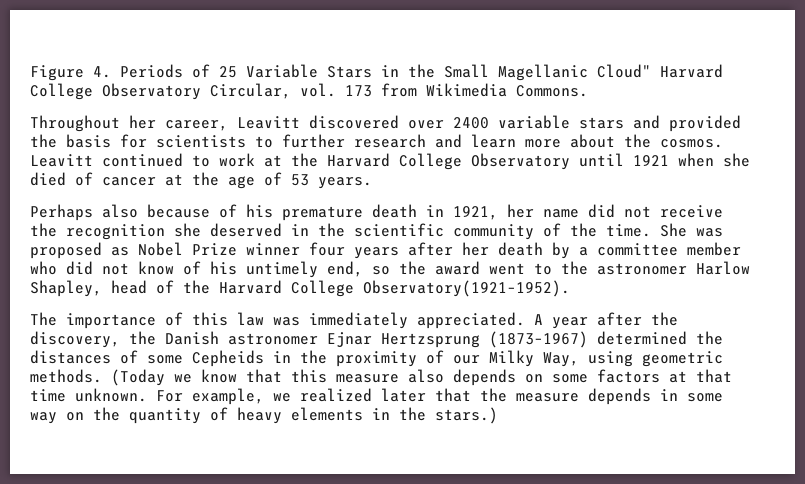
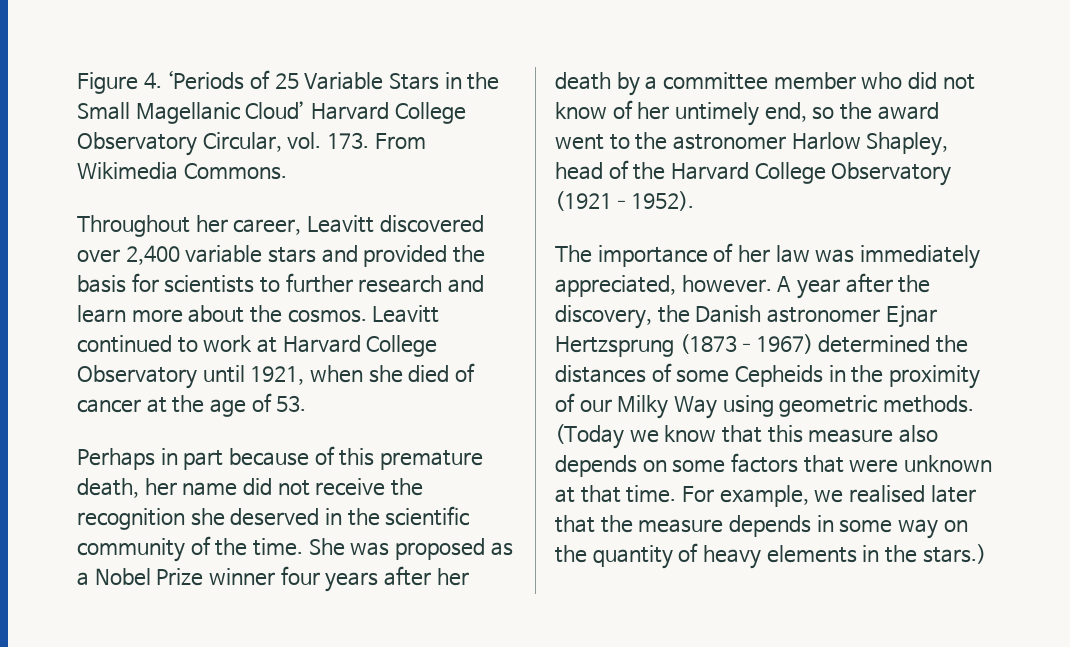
- Figure 4. Periods of 25 Variable Stars in the Small Magellanic Cloud" Harvard College Observatory Circular, vol. 173 from Wikimedia Commons.
+ Figure 4. ‘Periods of 25 Variable Stars in the Small Magellanic Cloud’ Harvard College Observatory Circular, vol. 173. From Wikimedia Commons.
- Throughout her career, Leavitt discovered over 2400 variable stars and provided the basis for scientists to further research and learn more about the cosmos.
+ Throughout her career, Leavitt discovered over 2,400 variable stars and provided the basis for scientists to further research and learn more about the cosmos.
- Leavitt continued to work at the Harvard College Observatory until 1921 when she died of cancer at the age of 53 years.
+ Leavitt continued to work at Harvard College Observatory until 1921, when she died of cancer at the age of 53.
- Perhaps also because of his premature death in 1921, her name did not receive the recognition she deserved in the scientific community of the time.
+ Perhaps in part because of this premature death, her name did not receive the recognition she deserved in the scientific community of the time.
- She was proposed as Nobel Prize winner four years after her death by a committee member who did not know of his untimely end, so the award went to the astronomer Harlow Shapley, head of the Harvard College Observatory(1921–1952).
+ She was proposed as a Nobel Prize winner four years after her death by a committee member who did not know of her untimely end, so the award went to the astronomer Harlow Shapley, head of the Harvard College Observatory (1921–1952).
- The importance of this law was immediately appreciated.
+ The importance of her law was immediately appreciated, however.
- A year after the discovery, the Danish astronomer Ejnar Hertzsprung (1873–1967) determined the distances of some Cepheids in the proximity of our Milky Way, using geometric methods.
+ A year after the discovery, the Danish astronomer Ejnar Hertzsprung (1873–1967) determined the distances of some Cepheids in the proximity of our Milky Way using geometric methods.
- (Today we know that this measure also depends on some factors at that time unknown.
+ (Today we know that this measure also depends on some factors that were unknown at that time.
- For example, we realized later that the measure depends in some way on the quantity of heavy elements in the stars.)
+ For example, we realised later that the measure depends in some way on the quantity of heavy elements in the stars.)

